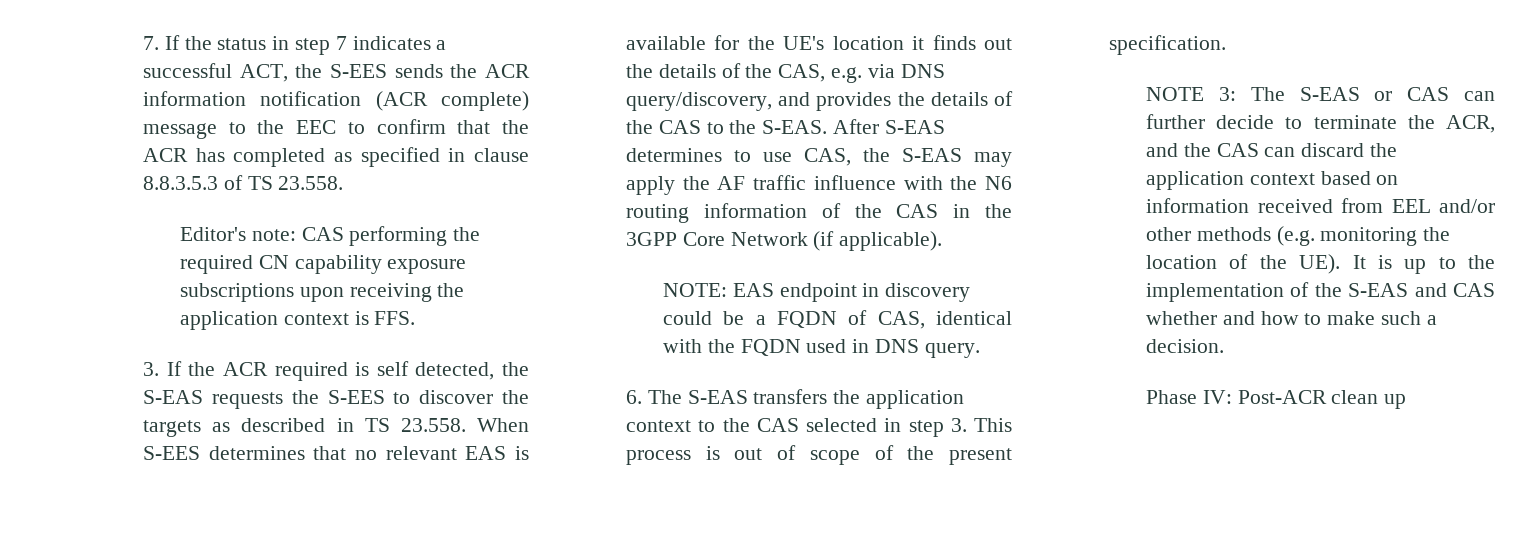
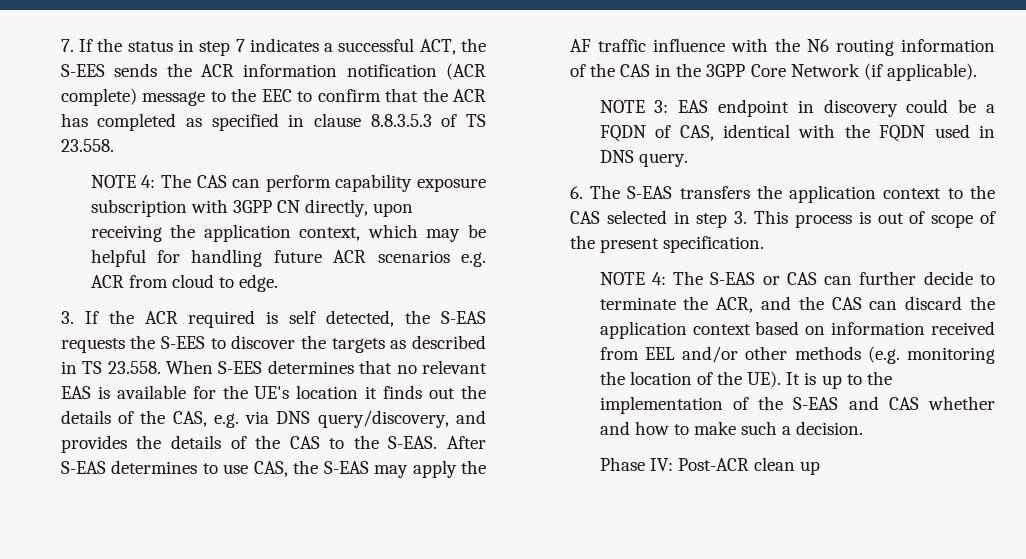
- Editor's note: CAS performing the required CN capability exposure subscriptions upon receiving the application context is FFS.
+ NOTE 4: The CAS can perform capability exposure subscription with 3GPP CN directly, upon receiving the application context, which may be helpful for handling future ACR scenarios e.g. ACR from cloud to edge.
- NOTE: EAS endpoint in discovery could be a FQDN of CAS, identical with the FQDN used in DNS query.
+ NOTE 3: EAS endpoint in discovery could be a FQDN of CAS, identical with the FQDN used in DNS query.
- NOTE 3: The S-EAS or CAS can further decide to terminate the ACR, and the CAS can discard the application context based on information received from EEL and/or other methods (e.g. monitoring the location of the UE). It is up to the implementation of the S-EAS and CAS whether and how to make such a decision.
+ NOTE 4: The S-EAS or CAS can further decide to terminate the ACR, and the CAS can discard the application context based on information received from EEL and/or other methods (e.g. monitoring the location of the UE). It is up to the implementation of the S-EAS and CAS whether and how to make such a decision.

